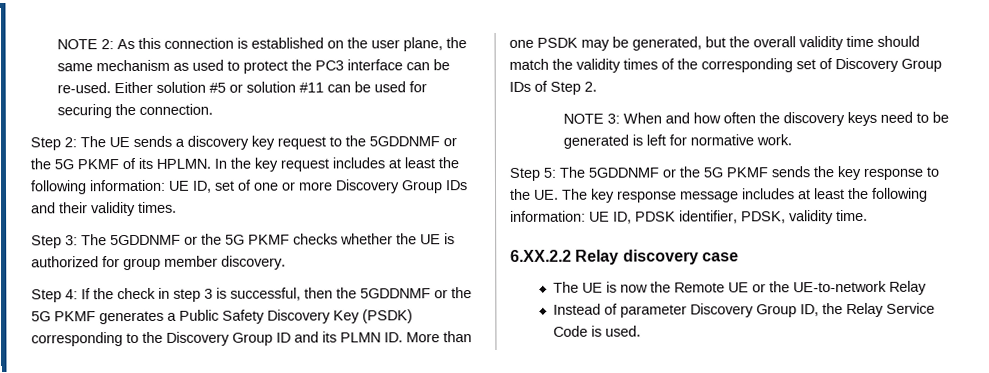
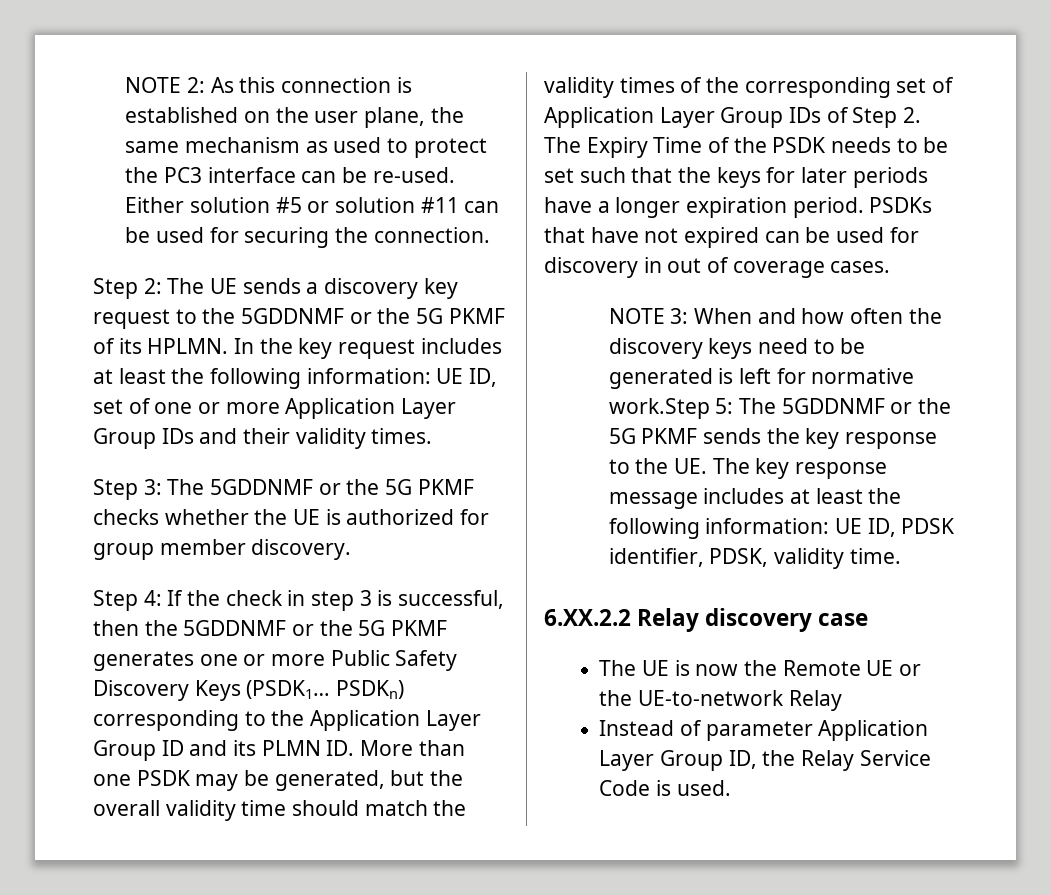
- In the key request includes at least the following information: UE ID, set of one or more Discovery Group IDs and their validity times.
+ In the key request includes at least the following information: UE ID, set of one or more Application Layer Group IDs and their validity times.
- Step 4: If the check in step 3 is successful, then the 5GDDNMF or the 5G PKMF generates a Public Safety Discovery Key (PSDK) corresponding to the Discovery Group ID and its PLMN ID. More than one PSDK may be generated, but the overall validity time should match the validity times of the corresponding set of Discovery Group IDs of Step 2.
+ Step 4: If the check in step 3 is successful, then the 5GDDNMF or the 5G PKMF generates one or more Public Safety Discovery Keys (PSDK1… PSDKn) corresponding to the Application Layer Group ID and its PLMN ID. More than one PSDK may be generated, but the overall validity time should match the validity times of the corresponding set of Application Layer Group IDs of Step 2. The Expiry Time of the PSDK needs to be set such that the keys for later periods have a longer expiration period. PSDKs that have not expired can be used for discovery in out of coverage cases.
- NOTE 3: When and how often the discovery keys need to be generated is left for normative work.
- Step 5: The 5GDDNMF or the 5G PKMF sends the key response to the UE. The key response message includes at least the following information: UE ID, PDSK identifier, PDSK, validity time.
+ NOTE 3: When and how often the discovery keys need to be generated is left for normative work.Step 5: The 5GDDNMF or the 5G PKMF sends the key response to the UE. The key response message includes at least the following information: UE ID, PDSK identifier, PDSK, validity time.
- Instead of parameter Discovery Group ID, the Relay Service Code is used.
+ Instead of parameter Application Layer Group ID, the Relay Service Code is used.

